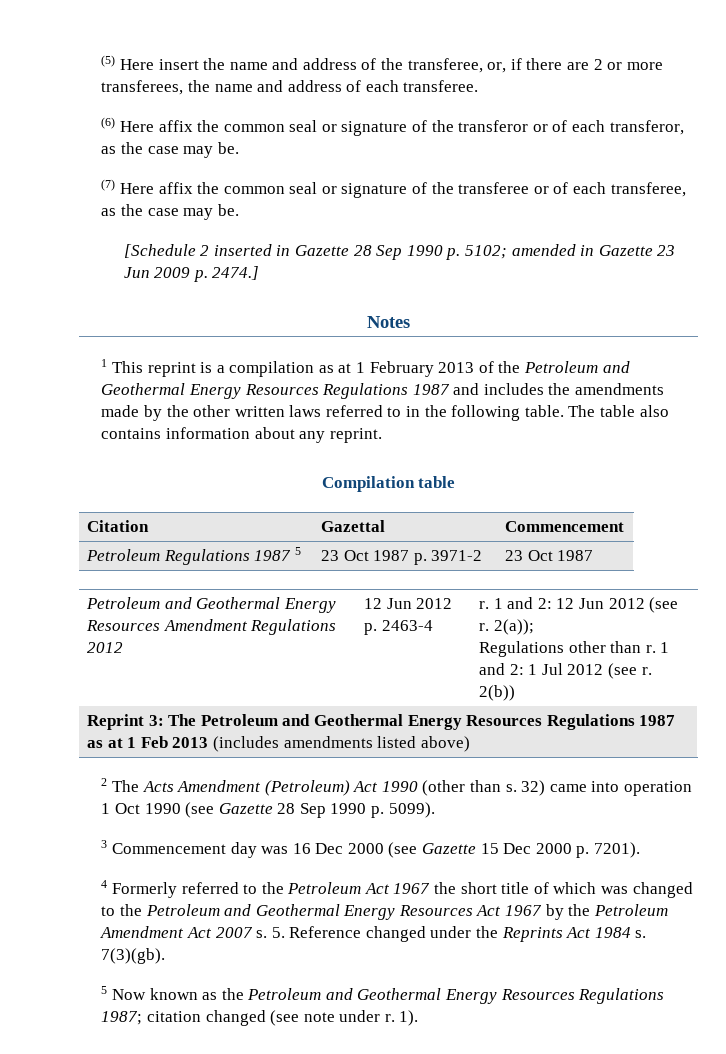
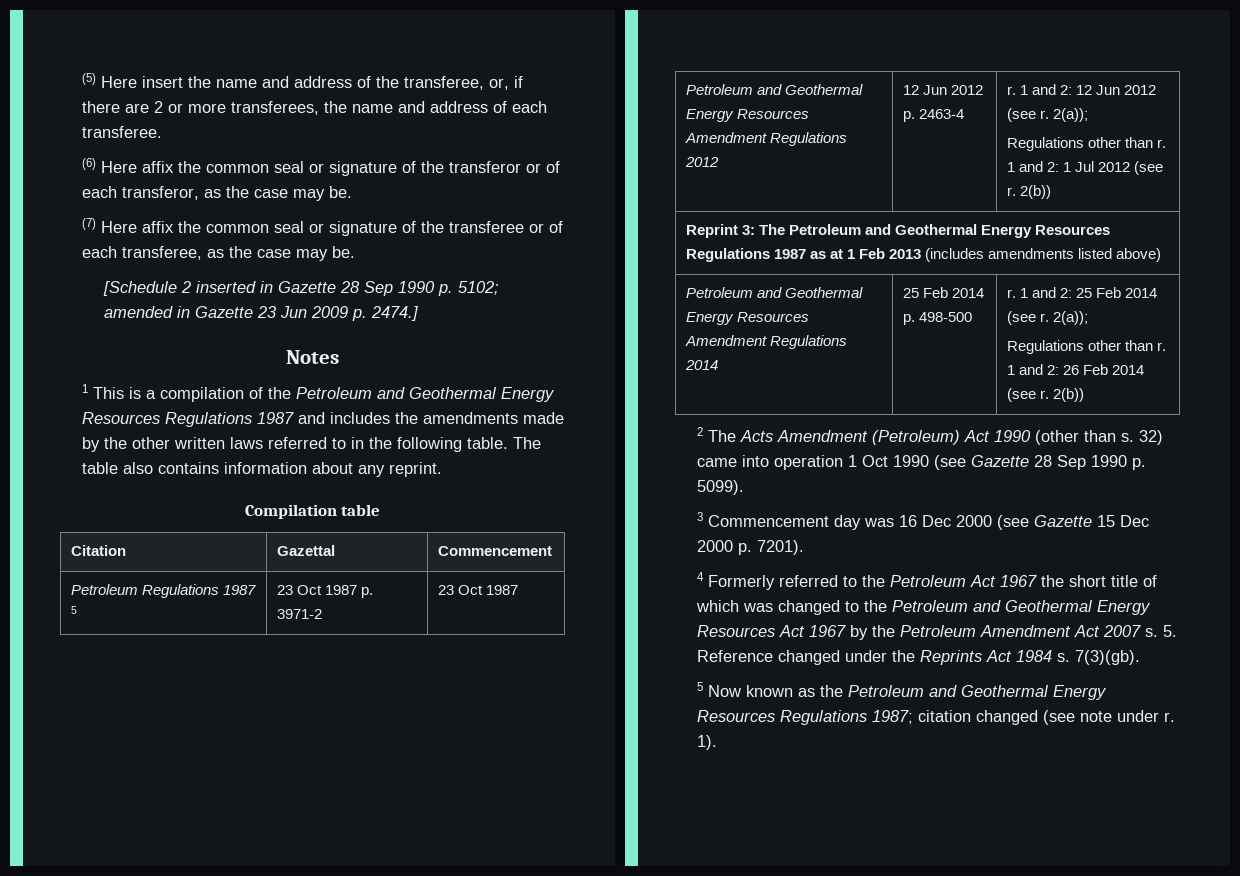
- 1 This reprint is a compilation as at 1 February 2013 of the Petroleum and Geothermal Energy Resources Regulations 1987 and includes the amendments made by the other written laws referred to in the following table.
+ 1 This is a compilation of the Petroleum and Geothermal Energy Resources Regulations 1987 and includes the amendments made by the other written laws referred to in the following table.
+ Petroleum and Geothermal Energy Resources Amendment Regulations 2014 | 25 Feb 2014 p. 498-500 | r. 1 and 2: 25 Feb 2014 (see r. 2(a));
+ Regulations other than r. 1 and 2: 26 Feb 2014 (see r. 2(b))

